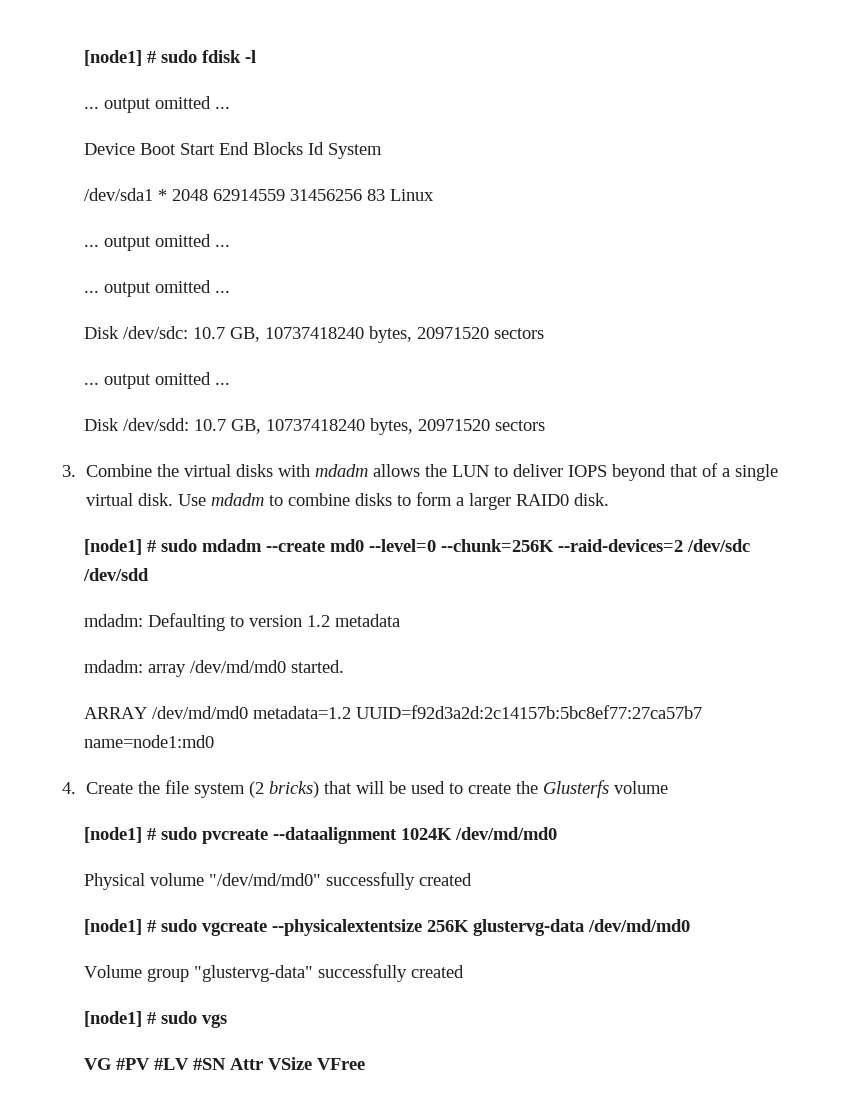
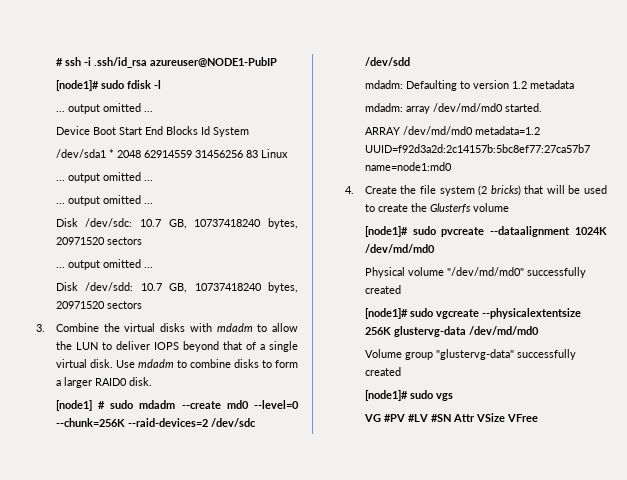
- [node1] # sudo fdisk -l
+ # ssh -i .ssh/id_rsa azureuser@NODE1-PubIP
+ [node1]# sudo fdisk -l
- 3. Combine the virtual disks with mdadm allows the LUN to deliver IOPS beyond that of a single virtual disk.
+ 3. Combine the virtual disks with mdadm to allow the LUN to deliver IOPS beyond that of a single virtual disk.
- [node1] # sudo pvcreate --dataalignment 1024K /dev/md/md0
+ [node1]# sudo pvcreate --dataalignment 1024K /dev/md/md0
- [node1] # sudo vgcreate --physicalextentsize 256K glustervg-data /dev/md/md0
+ [node1]# sudo vgcreate --physicalextentsize 256K glustervg-data /dev/md/md0
- [node1] # sudo vgs
+ [node1]# sudo vgs

